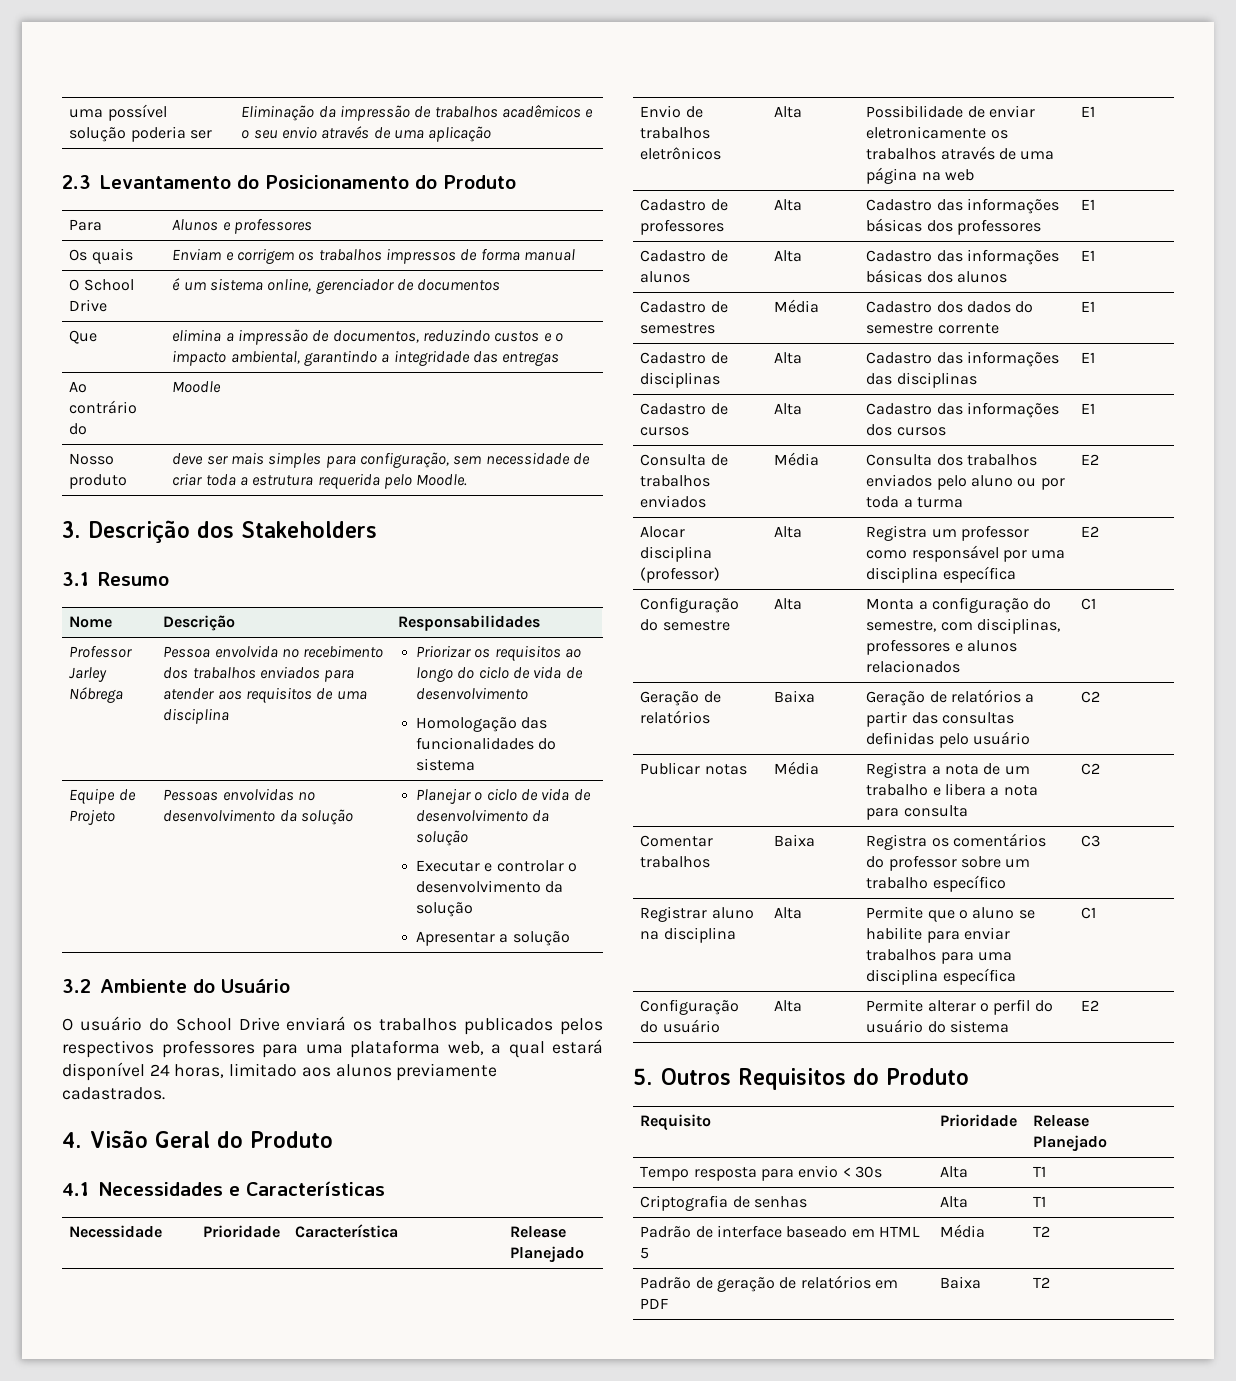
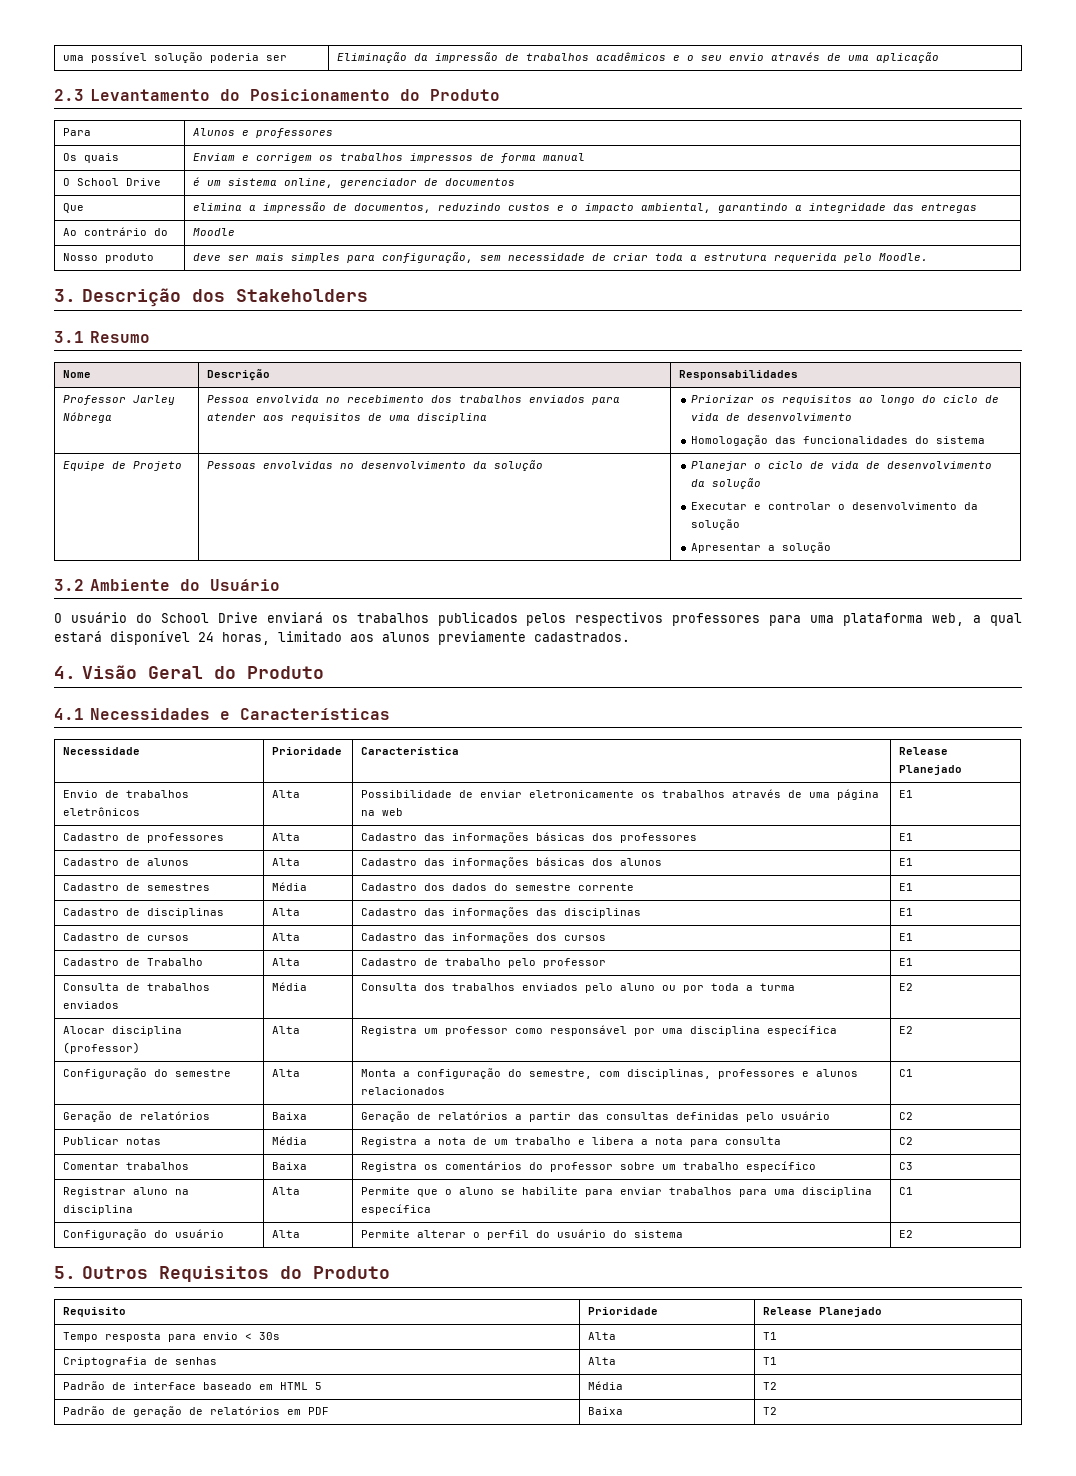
+ Cadastro de Trabalho | Alta | Cadastro de trabalho pelo professor | E1

